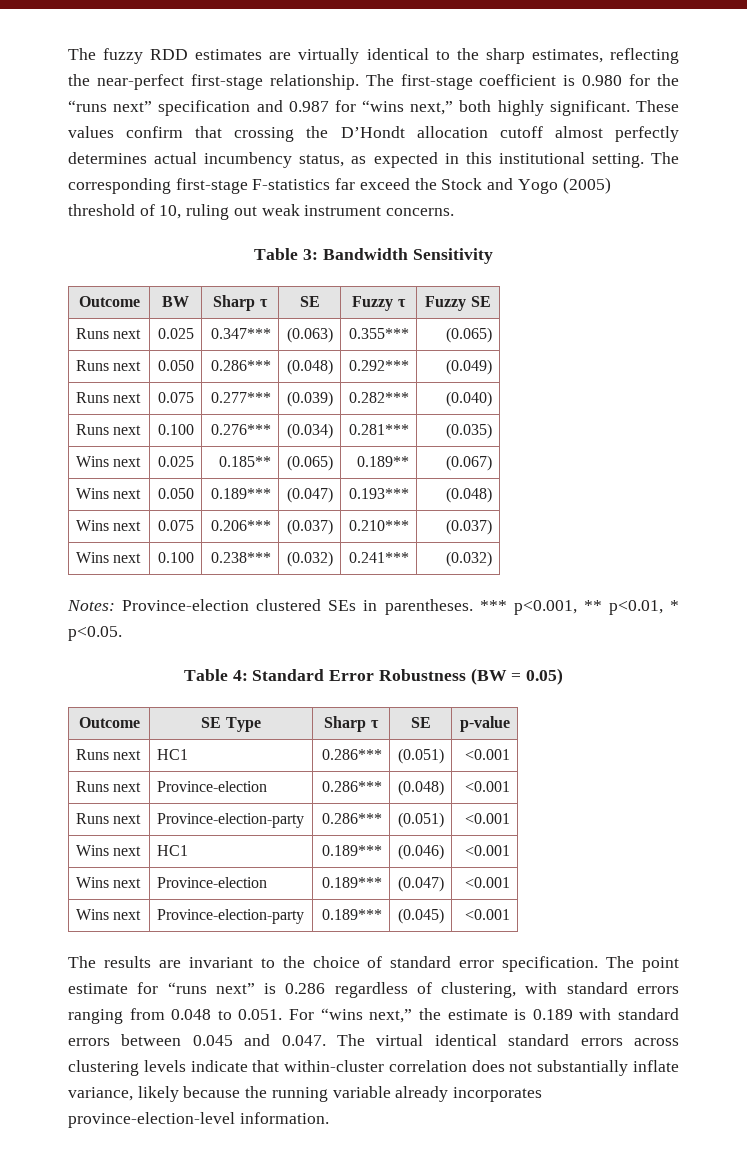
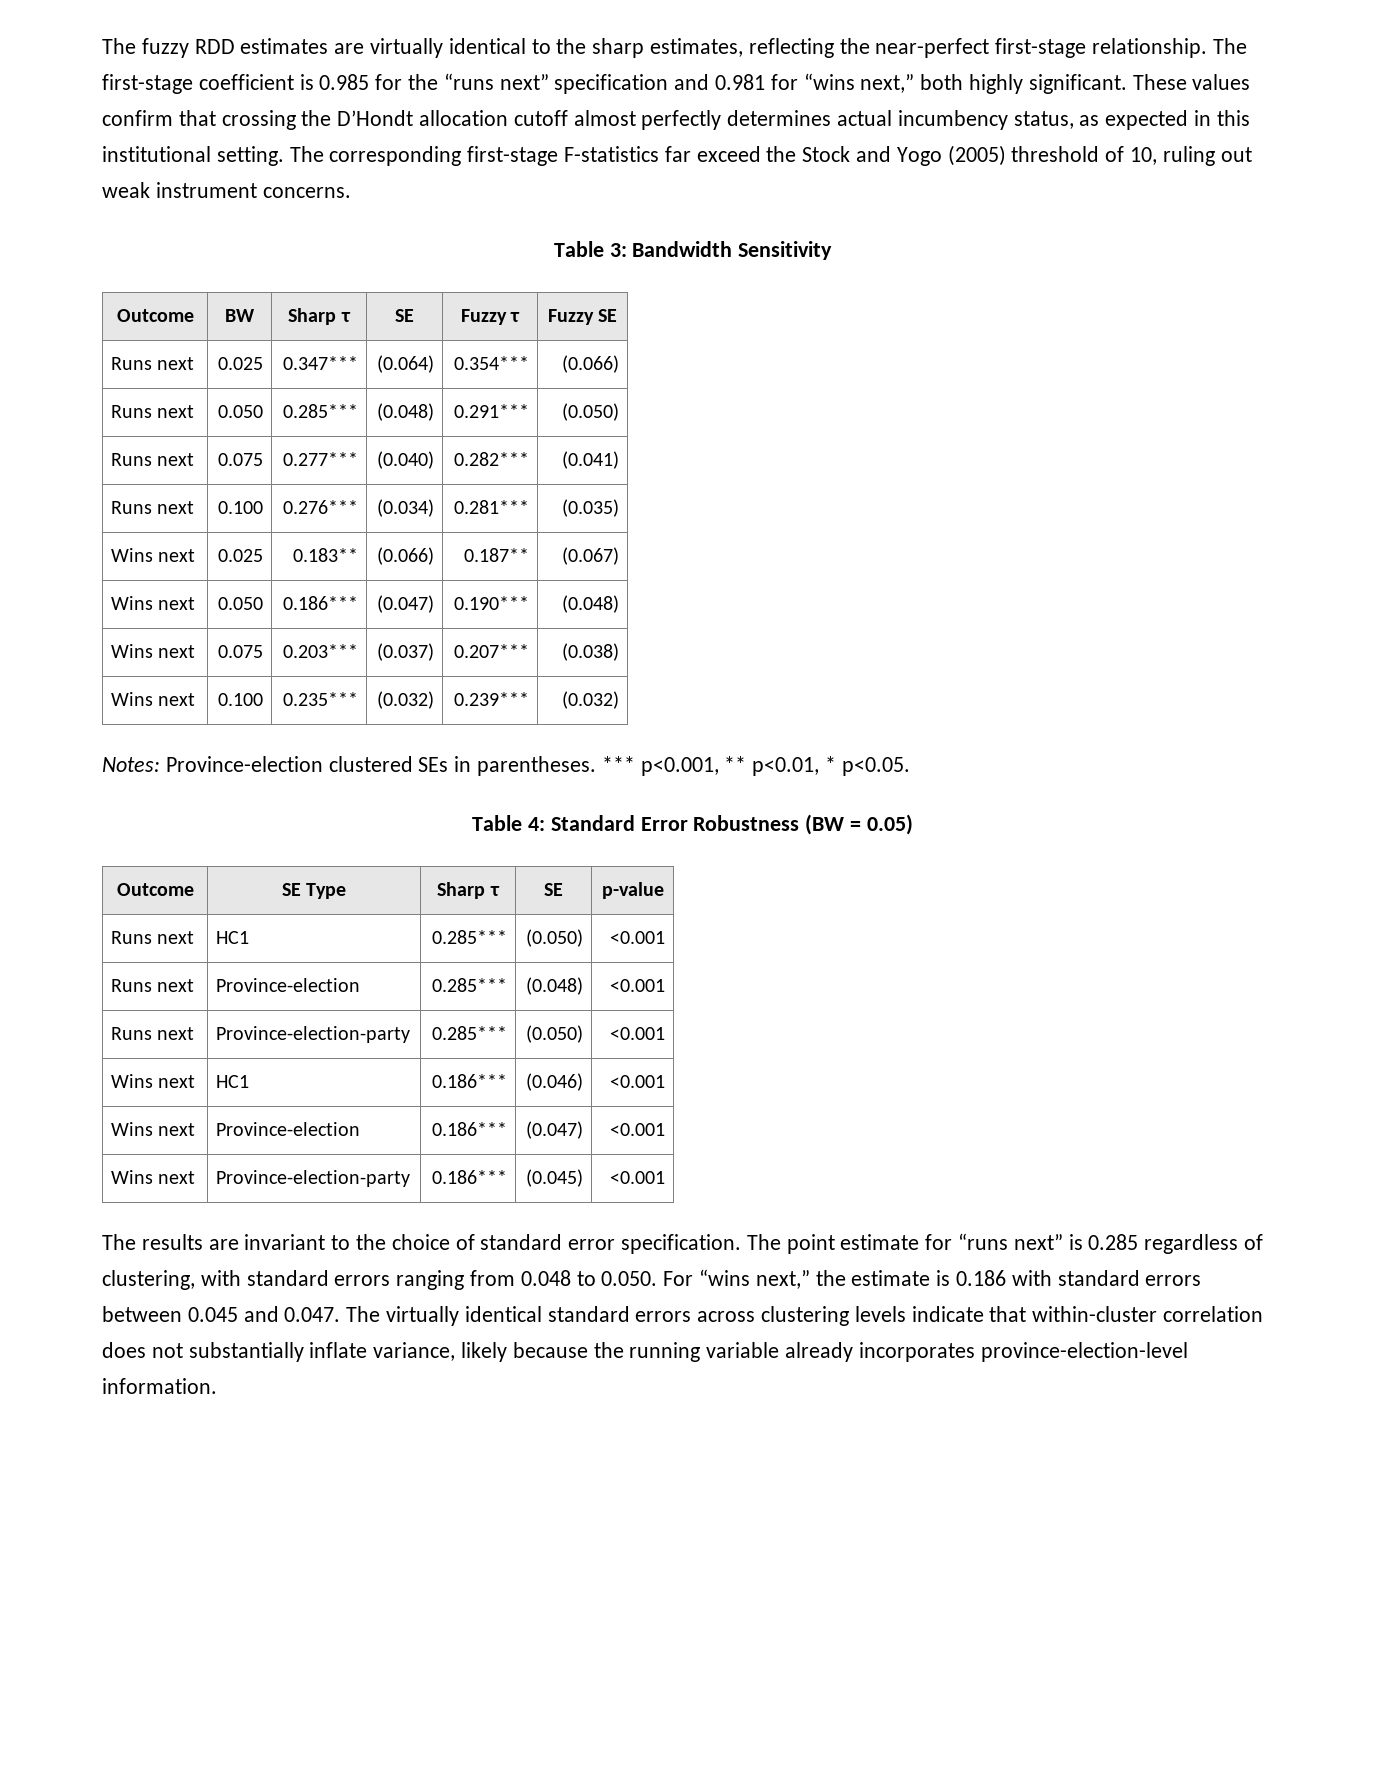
- The first-stage coefficient is 0.980 for the “runs next” specification and 0.987 for “wins next,” both highly significant.
+ The first-stage coefficient is 0.985 for the “runs next” specification and 0.981 for “wins next,” both highly significant.
- Runs next | 0.025 | 0.347*** | (0.063) | 0.355*** | (0.065)
+ Runs next | 0.025 | 0.347*** | (0.064) | 0.354*** | (0.066)
- Runs next | 0.050 | 0.286*** | (0.048) | 0.292*** | (0.049)
+ Runs next | 0.050 | 0.285*** | (0.048) | 0.291*** | (0.050)
- Runs next | 0.075 | 0.277*** | (0.039) | 0.282*** | (0.040)
+ Runs next | 0.075 | 0.277*** | (0.040) | 0.282*** | (0.041)
- Wins next | 0.025 | 0.185** | (0.065) | 0.189** | (0.067)
+ Wins next | 0.025 | 0.183** | (0.066) | 0.187** | (0.067)
- Wins next | 0.050 | 0.189*** | (0.047) | 0.193*** | (0.048)
+ Wins next | 0.050 | 0.186*** | (0.047) | 0.190*** | (0.048)
- Wins next | 0.075 | 0.206*** | (0.037) | 0.210*** | (0.037)
+ Wins next | 0.075 | 0.203*** | (0.037) | 0.207*** | (0.038)
- Wins next | 0.100 | 0.238*** | (0.032) | 0.241*** | (0.032)
+ Wins next | 0.100 | 0.235*** | (0.032) | 0.239*** | (0.032)
- Runs next | HC1 | 0.286*** | (0.051) | <0.001
+ Runs next | HC1 | 0.285*** | (0.050) | <0.001
- Runs next | Province-election | 0.286*** | (0.048) | <0.001
+ Runs next | Province-election | 0.285*** | (0.048) | <0.001
- Runs next | Province-election-party | 0.286*** | (0.051) | <0.001
+ Runs next | Province-election-party | 0.285*** | (0.050) | <0.001
- Wins next | HC1 | 0.189*** | (0.046) | <0.001
+ Wins next | HC1 | 0.186*** | (0.046) | <0.001
- Wins next | Province-election | 0.189*** | (0.047) | <0.001
+ Wins next | Province-election | 0.186*** | (0.047) | <0.001
- Wins next | Province-election-party | 0.189*** | (0.045) | <0.001
+ Wins next | Province-election-party | 0.186*** | (0.045) | <0.001
- The point estimate for “runs next” is 0.286 regardless of clustering, with standard errors ranging from 0.048 to 0.051. For “wins next,” the estimate is 0.189 with standard errors between 0.045 and 0.047. The virtual identical standard errors across clustering levels indicate that within-cluster correlation does not substantially inflate variance, likely because the running variable already incorporates province-election-level information.
+ The point estimate for “runs next” is 0.285 regardless of clustering, with standard errors ranging from 0.048 to 0.050. For “wins next,” the estimate is 0.186 with standard errors between 0.045 and 0.047. The virtually identical standard errors across clustering levels indicate that within-cluster correlation does not substantially inflate variance, likely because the running variable already incorporates province-election-level information.

